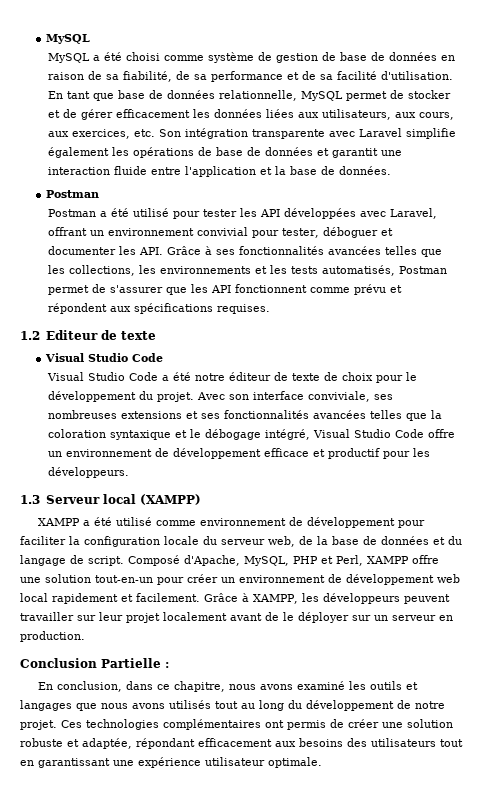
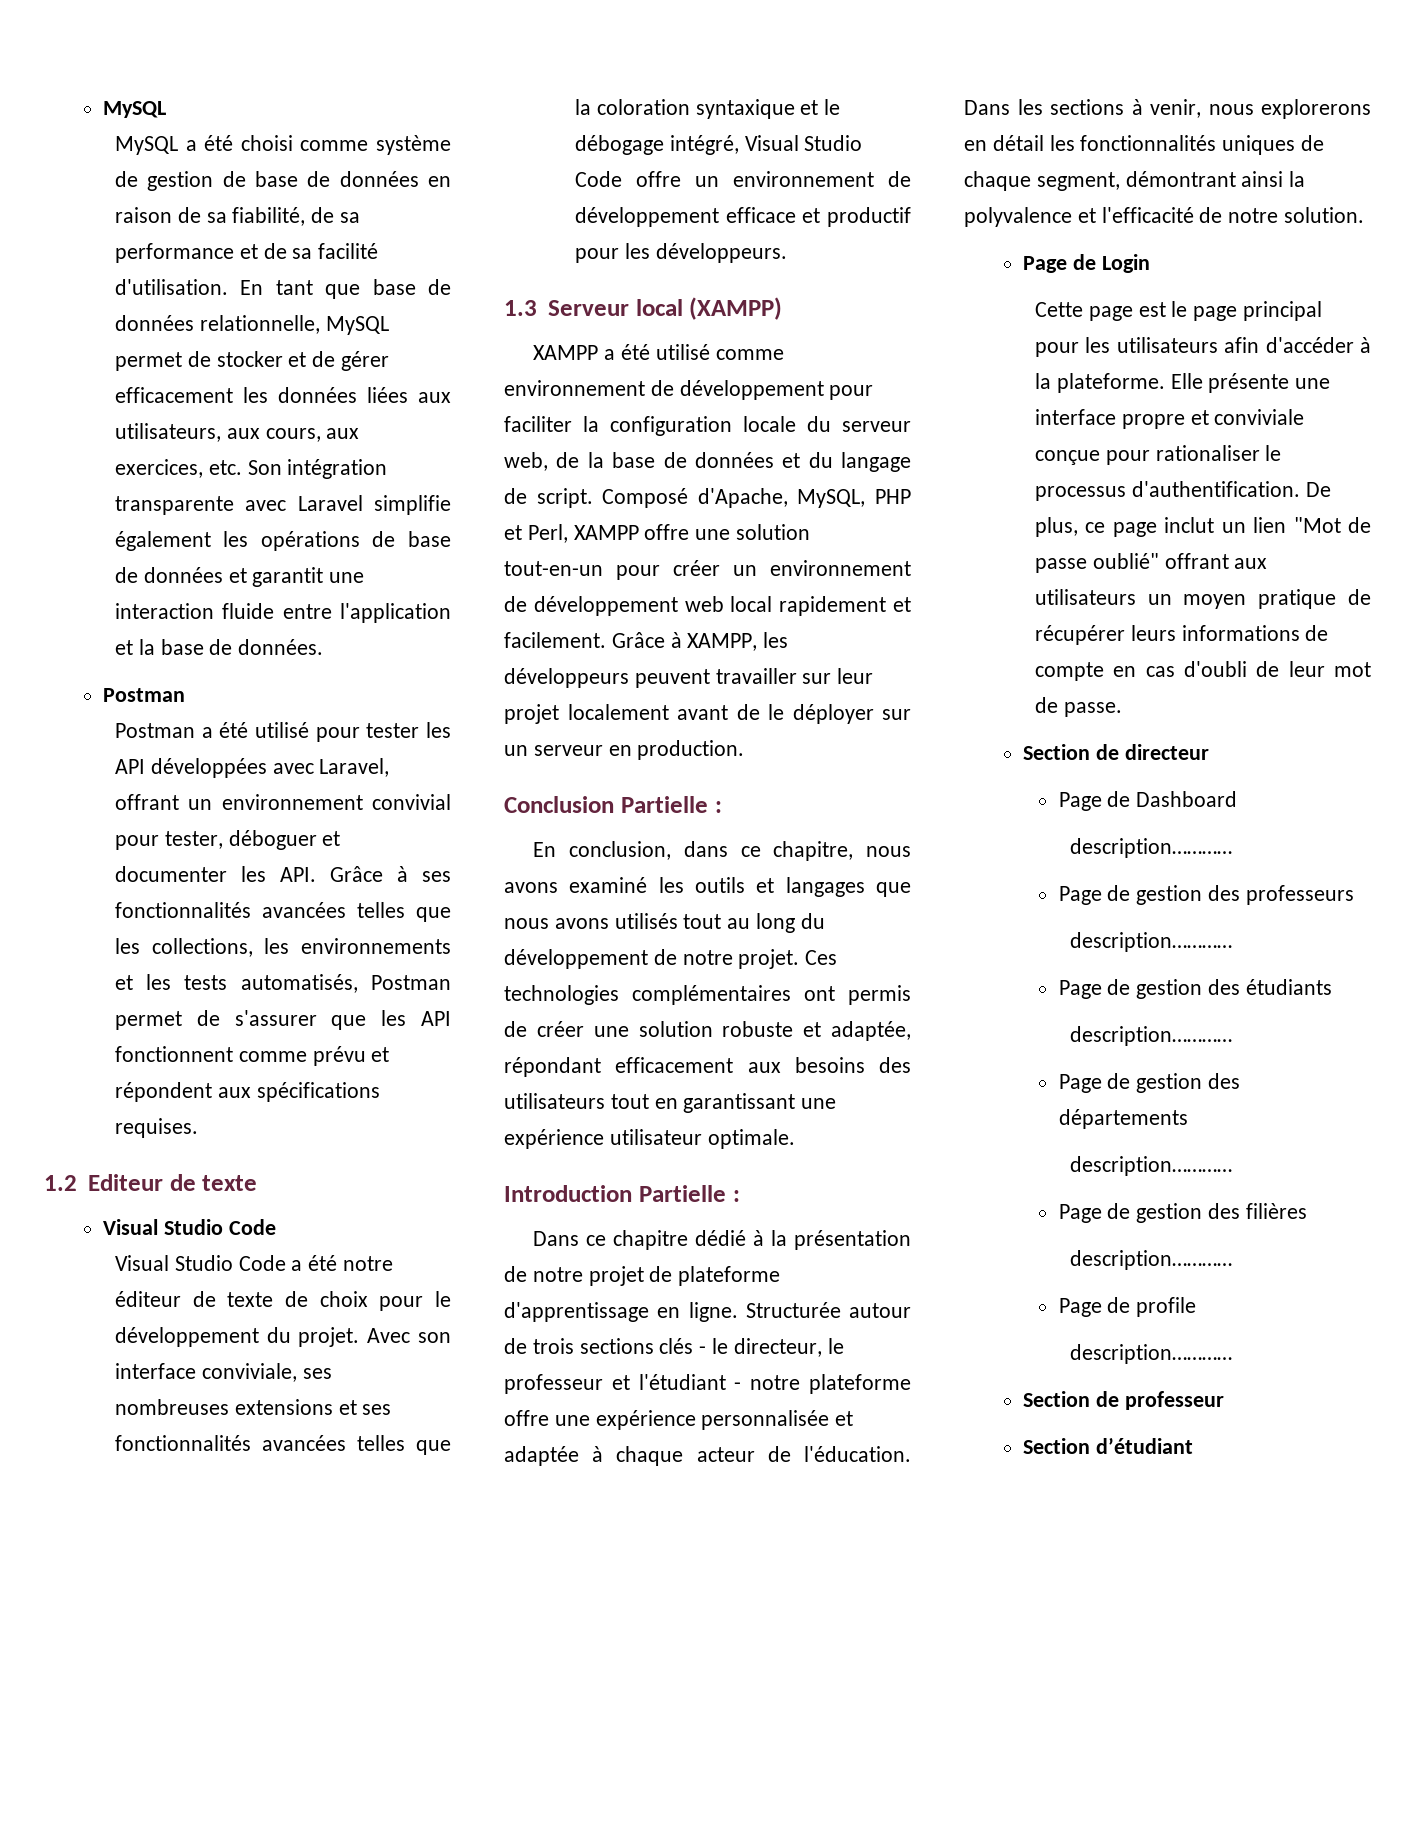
+ Introduction Partielle :
+ Dans ce chapitre dédié à la présentation de notre projet de plateforme d'apprentissage en ligne. Structurée autour de trois sections clés - le directeur, le professeur et l'étudiant - notre plateforme offre une expérience personnalisée et adaptée à chaque acteur de l'éducation. Dans les sections à venir, nous explorerons en détail les fonctionnalités uniques de chaque segment, démontrant ainsi la polyvalence et l'efficacité de notre solution.
+ Page de Login
+ Cette page est le page principal pour les utilisateurs afin d'accéder à la plateforme. Elle présente une interface propre et conviviale conçue pour rationaliser le processus d'authentification. De plus, ce page inclut un lien "Mot de passe oublié" offrant aux utilisateurs un moyen pratique de récupérer leurs informations de compte en cas d'oubli de leur mot de passe.
+ Section de directeur
+ Page de Dashboard
+ description…………
+ Page de gestion des professeurs
+ description…………
+ Page de gestion des étudiants
+ description…………
+ Page de gestion des départements
+ description…………
+ Page de gestion des filières
+ description…………
+ Page de profile
+ description…………
+ Section de professeur
+ Section d’étudiant

